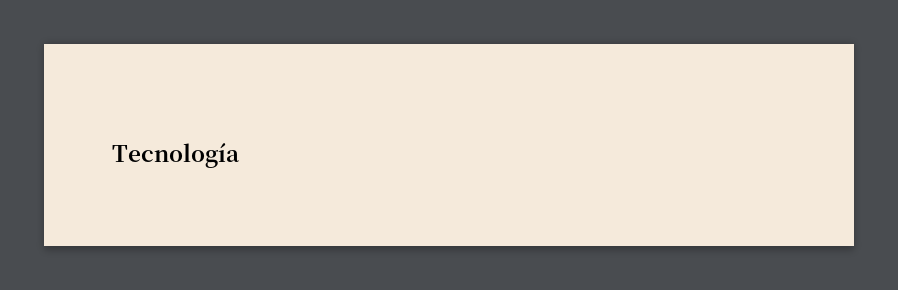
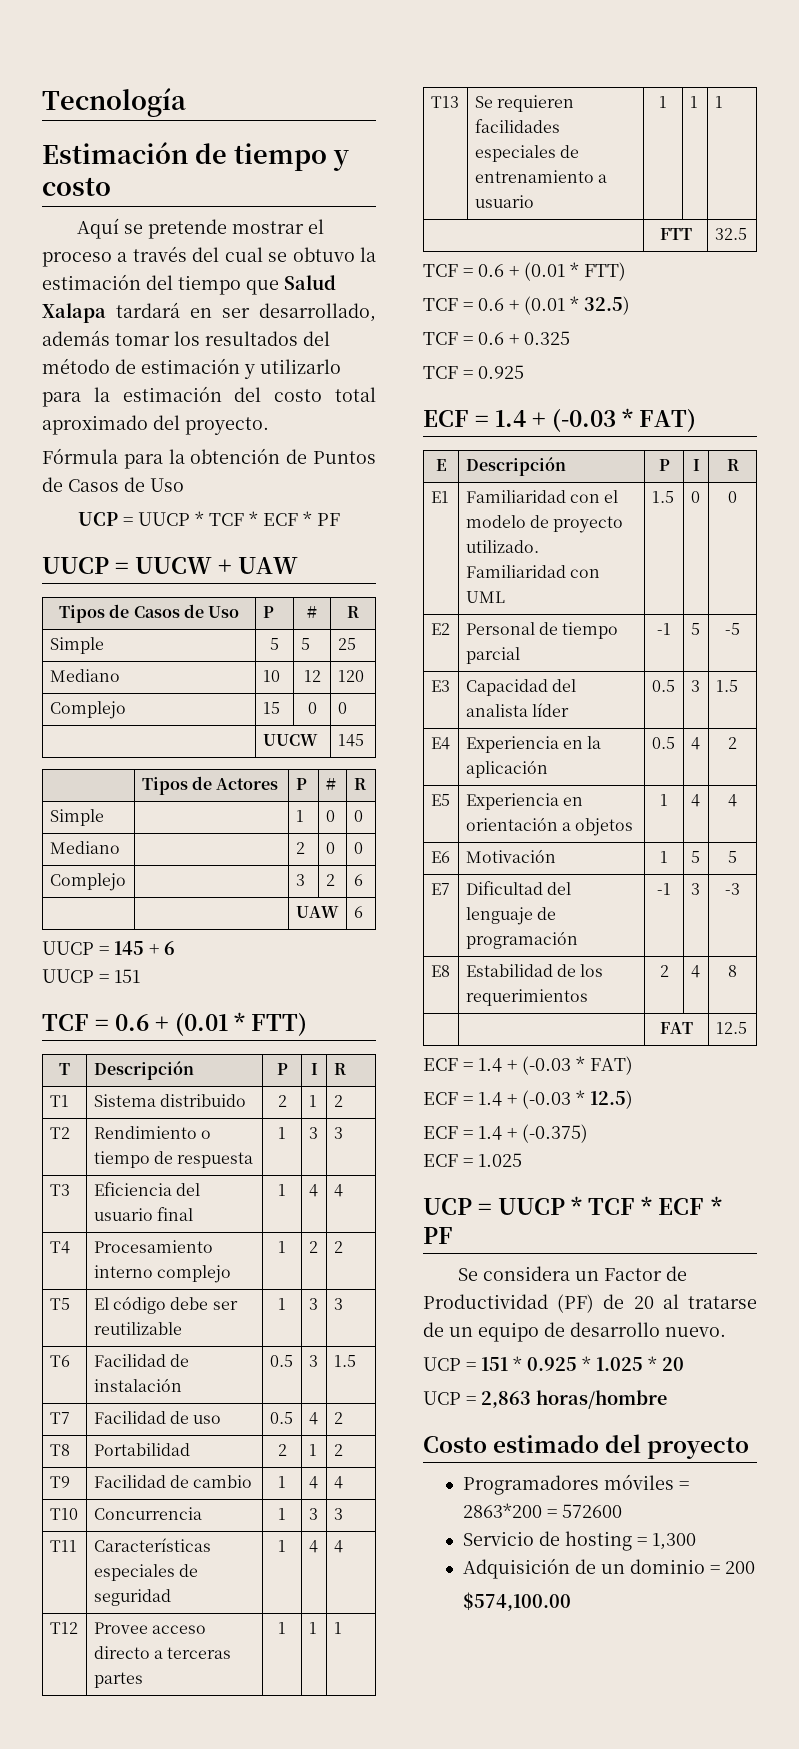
+ Estimación de tiempo y costo
+ Aquí se pretende mostrar el proceso a través del cual se obtuvo la estimación del tiempo que Salud Xalapa tardará en ser desarrollado, además tomar los resultados del método de estimación y utilizarlo para la estimación del costo total aproximado del proyecto.
+ Fórmula para la obtención de Puntos de Casos de Uso
+ UCP = UUCP * TCF * ECF * PF
+ UUCP = UUCW + UAW
+ Tipos de Casos de Uso | P | # | R
+ Simple | 5 | 5 | 25
+ Mediano | 10 | 12 | 120
+ Complejo | 15 | 0 | 0
+ | UUCW | 145
+ | Tipos de Actores | P | # | R
+ Simple | | 1 | 0 | 0
+ Mediano | | 2 | 0 | 0
+ Complejo | | 3 | 2 | 6
+ | | UAW | 6
+ UUCP = 145 + 6
+ UUCP = 151
+ TCF = 0.6 + (0.01 * FTT)
+ T | Descripción | P | I | R
+ T1 | Sistema distribuido | 2 | 1 | 2
+ T2 | Rendimiento o tiempo de respuesta | 1 | 3 | 3
+ T3 | Eficiencia del usuario final | 1 | 4 | 4
+ T4 | Procesamiento interno complejo | 1 | 2 | 2
+ T5 | El código debe ser reutilizable | 1 | 3 | 3
+ T6 | Facilidad de instalación | 0.5 | 3 | 1.5
+ T7 | Facilidad de uso | 0.5 | 4 | 2
+ T8 | Portabilidad | 2 | 1 | 2
+ T9 | Facilidad de cambio | 1 | 4 | 4
+ T10 | Concurrencia | 1 | 3 | 3
+ T11 | Características especiales de seguridad | 1 | 4 | 4
+ T12 | Provee acceso directo a terceras partes | 1 | 1 | 1
+ T13 | Se requieren facilidades especiales de entrenamiento a usuario | 1 | 1 | 1
+ | FTT | 32.5
+ TCF = 0.6 + (0.01 * FTT)
+ TCF = 0.6 + (0.01 * 32.5)
+ TCF = 0.6 + 0.325
+ TCF = 0.925
+ ECF = 1.4 + (-0.03 * FAT)
+ E | Descripción | P | I | R
+ E1 | Familiaridad con el modelo de proyecto utilizado. Familiaridad con UML | 1.5 | 0 | 0
+ E2 | Personal de tiempo parcial | -1 | 5 | -5
+ E3 | Capacidad del analista líder | 0.5 | 3 | 1.5
+ E4 | Experiencia en la aplicación | 0.5 | 4 | 2
+ E5 | Experiencia en orientación a objetos | 1 | 4 | 4
+ E6 | Motivación | 1 | 5 | 5
+ E7 | Dificultad del lenguaje de programación | -1 | 3 | -3
+ E8 | Estabilidad de los requerimientos | 2 | 4 | 8
+ | | FAT | 12.5
+ ECF = 1.4 + (-0.03 * FAT)
+ ECF = 1.4 + (-0.03 * 12.5)
+ ECF = 1.4 + (-0.375)
+ ECF = 1.025
+ UCP = UUCP * TCF * ECF * PF
+ Se considera un Factor de Productividad (PF) de 20 al tratarse de un equipo de desarrollo nuevo.
+ UCP = 151 * 0.925 * 1.025 * 20
+ UCP = 2,863 horas/hombre
+ Costo estimado del proyecto
+ Programadores móviles = 2863*200 = 572600
+ Servicio de hosting = 1,300
+ Adquisición de un dominio = 200
+ $574,100.00

